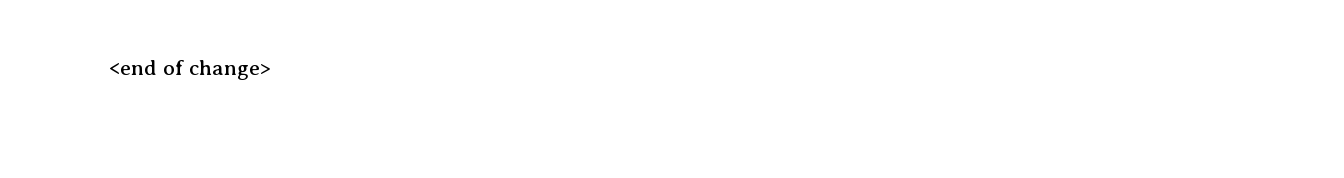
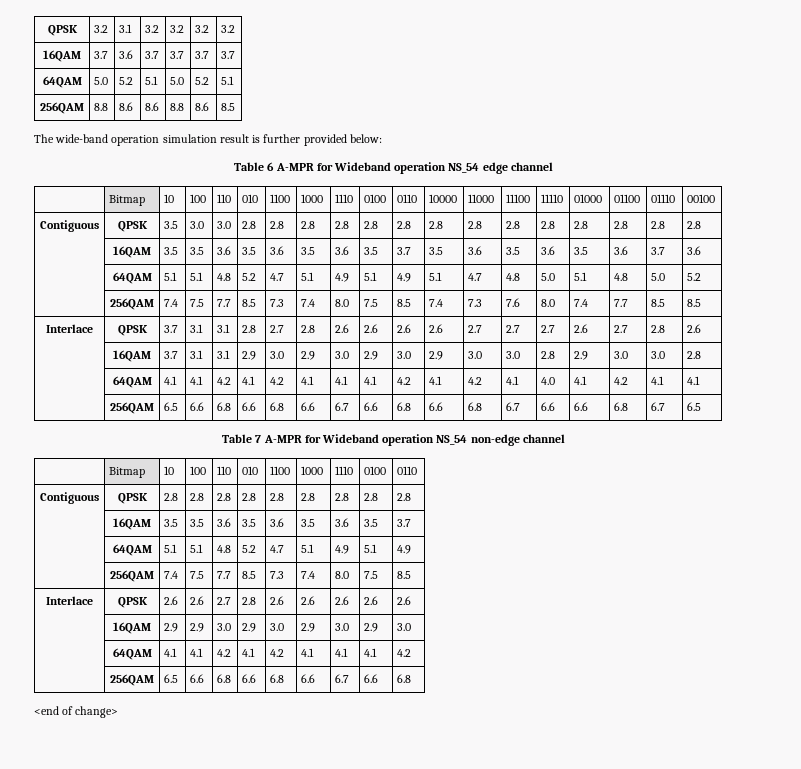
+ QPSK | 3.2 | 3.1 | 3.2 | 3.2 | 3.2 | 3.2
+ 16QAM | 3.7 | 3.6 | 3.7 | 3.7 | 3.7 | 3.7
+ 64QAM | 5.0 | 5.2 | 5.1 | 5.0 | 5.2 | 5.1
+ 256QAM | 8.8 | 8.6 | 8.6 | 8.8 | 8.6 | 8.5
+ The wide-band operation simulation result is further provided below:
+ Table 6 A-MPR for Wideband operation NS_54 edge channel
+ | Bitmap | 10 | 100 | 110 | 010 | 1100 | 1000 | 1110 | 0100 | 0110 | 10000 | 11000 | 11100 | 11110 | 01000 | 01100 | 01110 | 00100
+ Contiguous | QPSK | 3.5 | 3.0 | 3.0 | 2.8 | 2.8 | 2.8 | 2.8 | 2.8 | 2.8 | 2.8 | 2.8 | 2.8 | 2.8 | 2.8 | 2.8 | 2.8 | 2.8
+ | 16QAM | 3.5 | 3.5 | 3.6 | 3.5 | 3.6 | 3.5 | 3.6 | 3.5 | 3.7 | 3.5 | 3.6 | 3.5 | 3.6 | 3.5 | 3.6 | 3.7 | 3.6
+ | 64QAM | 5.1 | 5.1 | 4.8 | 5.2 | 4.7 | 5.1 | 4.9 | 5.1 | 4.9 | 5.1 | 4.7 | 4.8 | 5.0 | 5.1 | 4.8 | 5.0 | 5.2
+ | 256QAM | 7.4 | 7.5 | 7.7 | 8.5 | 7.3 | 7.4 | 8.0 | 7.5 | 8.5 | 7.4 | 7.3 | 7.6 | 8.0 | 7.4 | 7.7 | 8.5 | 8.5
+ Interlace | QPSK | 3.7 | 3.1 | 3.1 | 2.8 | 2.7 | 2.8 | 2.6 | 2.6 | 2.6 | 2.6 | 2.7 | 2.7 | 2.7 | 2.6 | 2.7 | 2.8 | 2.6
+ | 16QAM | 3.7 | 3.1 | 3.1 | 2.9 | 3.0 | 2.9 | 3.0 | 2.9 | 3.0 | 2.9 | 3.0 | 3.0 | 2.8 | 2.9 | 3.0 | 3.0 | 2.8
+ | 64QAM | 4.1 | 4.1 | 4.2 | 4.1 | 4.2 | 4.1 | 4.1 | 4.1 | 4.2 | 4.1 | 4.2 | 4.1 | 4.0 | 4.1 | 4.2 | 4.1 | 4.1
+ | 256QAM | 6.5 | 6.6 | 6.8 | 6.6 | 6.8 | 6.6 | 6.7 | 6.6 | 6.8 | 6.6 | 6.8 | 6.7 | 6.6 | 6.6 | 6.8 | 6.7 | 6.5
+ Table 7 A-MPR for Wideband operation NS_54 non-edge channel
+ | Bitmap | 10 | 100 | 110 | 010 | 1100 | 1000 | 1110 | 0100 | 0110
+ Contiguous | QPSK | 2.8 | 2.8 | 2.8 | 2.8 | 2.8 | 2.8 | 2.8 | 2.8 | 2.8
+ | 16QAM | 3.5 | 3.5 | 3.6 | 3.5 | 3.6 | 3.5 | 3.6 | 3.5 | 3.7
+ | 64QAM | 5.1 | 5.1 | 4.8 | 5.2 | 4.7 | 5.1 | 4.9 | 5.1 | 4.9
+ | 256QAM | 7.4 | 7.5 | 7.7 | 8.5 | 7.3 | 7.4 | 8.0 | 7.5 | 8.5
+ Interlace | QPSK | 2.6 | 2.6 | 2.7 | 2.8 | 2.6 | 2.6 | 2.6 | 2.6 | 2.6
+ | 16QAM | 2.9 | 2.9 | 3.0 | 2.9 | 3.0 | 2.9 | 3.0 | 2.9 | 3.0
+ | 64QAM | 4.1 | 4.1 | 4.2 | 4.1 | 4.2 | 4.1 | 4.1 | 4.1 | 4.2
+ | 256QAM | 6.5 | 6.6 | 6.8 | 6.6 | 6.8 | 6.6 | 6.7 | 6.6 | 6.8

